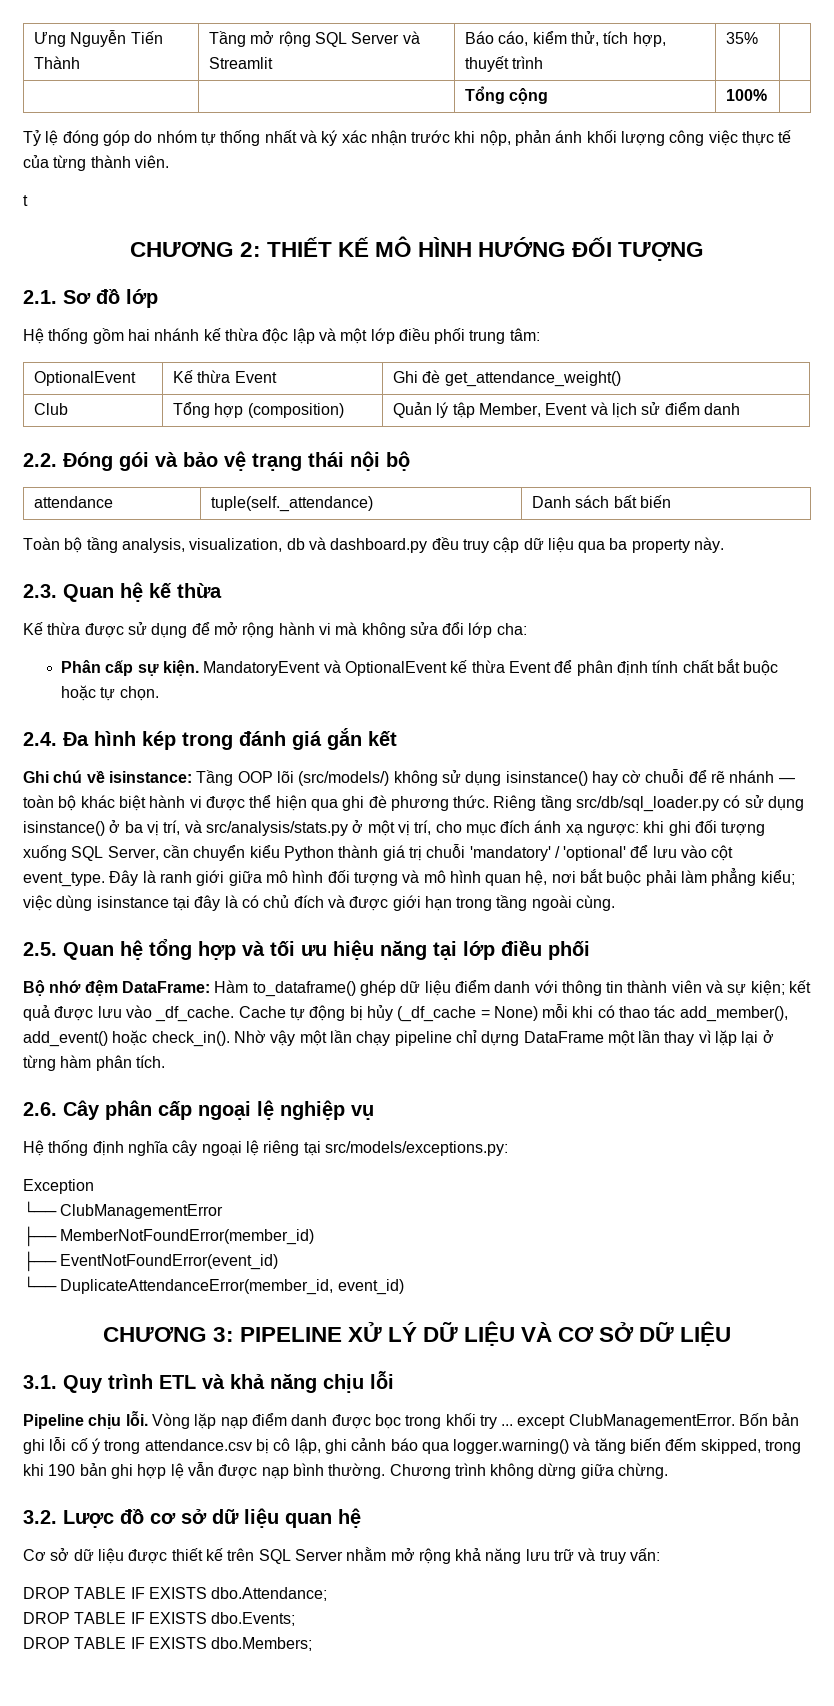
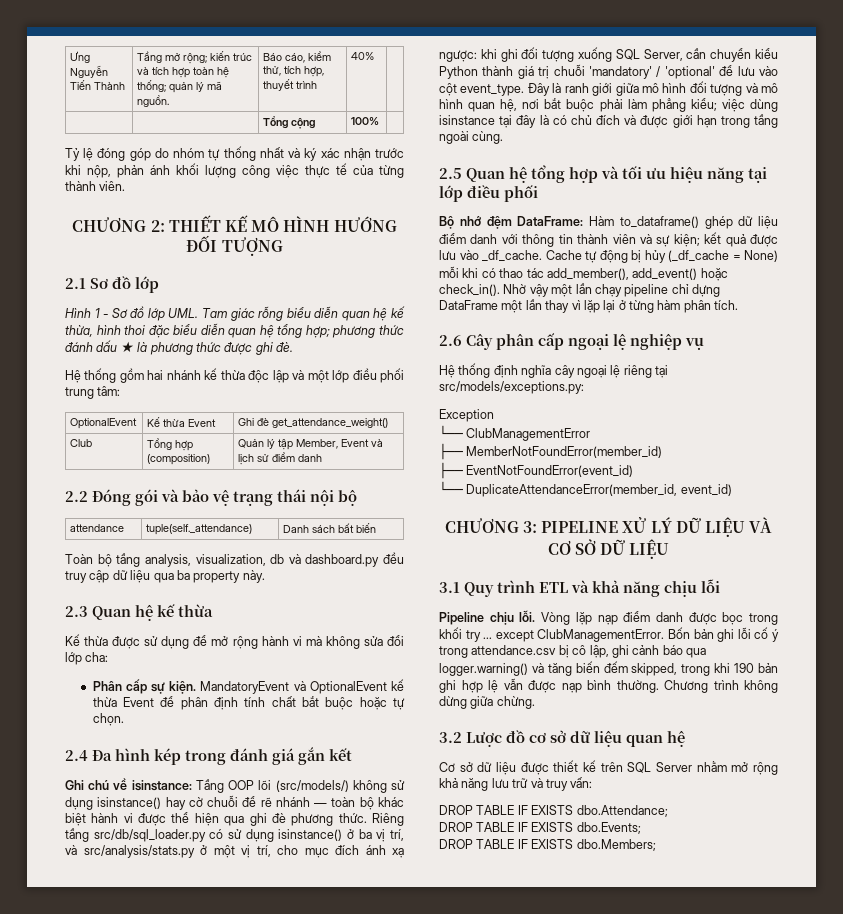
- Ưng Nguyễn Tiến Thành | Tầng mở rộng SQL Server và Streamlit | Báo cáo, kiểm thử, tích hợp, thuyết trình | 35% |
+ Ưng Nguyễn Tiến Thành | Tầng mở rộng; kiến trúc và tích hợp toàn hệ thống; quản lý mã nguồn. | Báo cáo, kiểm thử, tích hợp, thuyết trình | 40% |
- t
- 2.1. Sơ đồ lớp
+ 2.1 Sơ đồ lớp
+ Hình 1 - Sơ đồ lớp UML. Tam giác rỗng biểu diễn quan hệ kế thừa, hình thoi đặc biểu diễn quan hệ tổng hợp; phương thức đánh dấu ★ là phương thức được ghi đè.
- 2.2. Đóng gói và bảo vệ trạng thái nội bộ
+ 2.2 Đóng gói và bảo vệ trạng thái nội bộ
- 2.3. Quan hệ kế thừa
+ 2.3 Quan hệ kế thừa
- 2.4. Đa hình kép trong đánh giá gắn kết
+ 2.4 Đa hình kép trong đánh giá gắn kết
- 2.5. Quan hệ tổng hợp và tối ưu hiệu năng tại lớp điều phối
+ 2.5 Quan hệ tổng hợp và tối ưu hiệu năng tại lớp điều phối
- 2.6. Cây phân cấp ngoại lệ nghiệp vụ
+ 2.6 Cây phân cấp ngoại lệ nghiệp vụ
- 3.1. Quy trình ETL và khả năng chịu lỗi
+ 3.1 Quy trình ETL và khả năng chịu lỗi
- 3.2. Lược đồ cơ sở dữ liệu quan hệ
+ 3.2 Lược đồ cơ sở dữ liệu quan hệ

